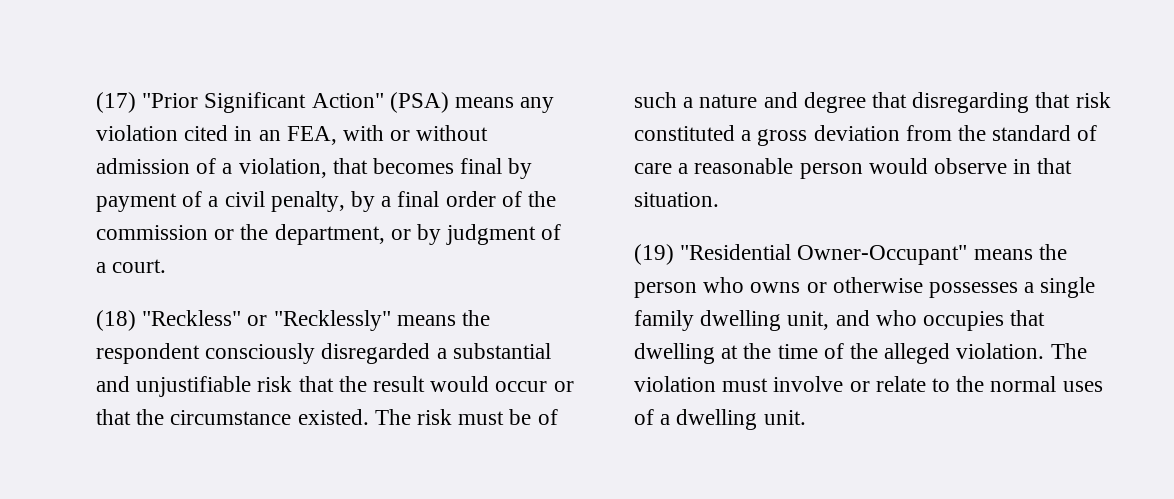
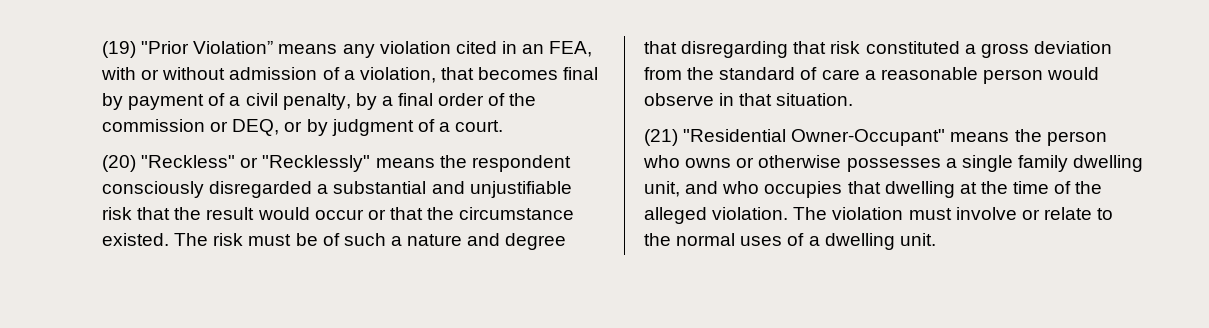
- (17) "Prior Significant Action" (PSA) means any violation cited in an FEA, with or without admission of a violation, that becomes final by payment of a civil penalty, by a final order of the commission or the department, or by judgment of a court.
+ (19) "Prior Violation” means any violation cited in an FEA, with or without admission of a violation, that becomes final by payment of a civil penalty, by a final order of the commission or DEQ, or by judgment of a court.
- (18) "Reckless" or "Recklessly" means the respondent consciously disregarded a substantial and unjustifiable risk that the result would occur or that the circumstance existed.
+ (20) "Reckless" or "Recklessly" means the respondent consciously disregarded a substantial and unjustifiable risk that the result would occur or that the circumstance existed.
- (19) "Residential Owner-Occupant" means the person who owns or otherwise possesses a single family dwelling unit, and who occupies that dwelling at the time of the alleged violation.
+ (21) "Residential Owner-Occupant" means the person who owns or otherwise possesses a single family dwelling unit, and who occupies that dwelling at the time of the alleged violation.

